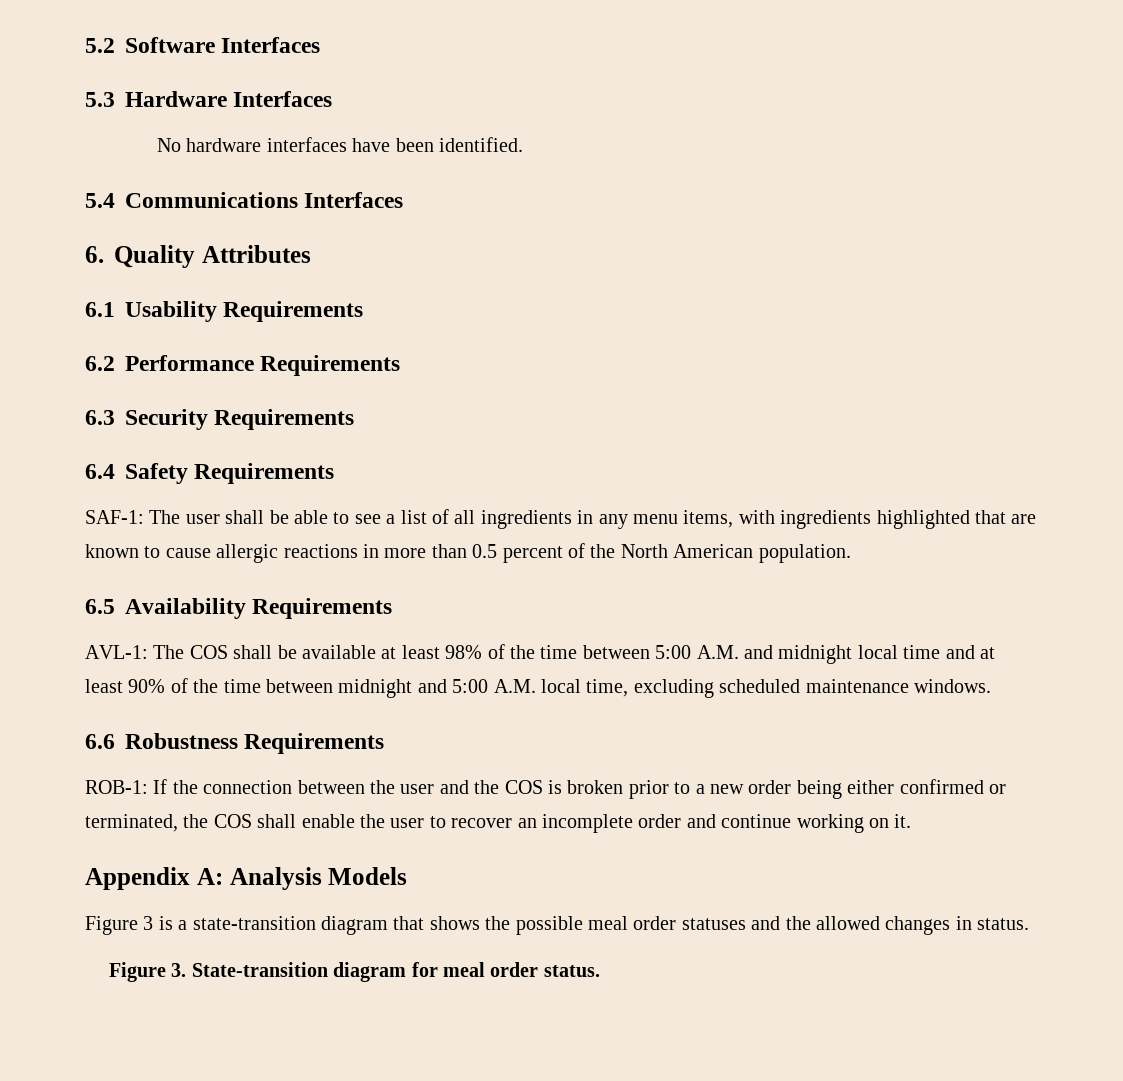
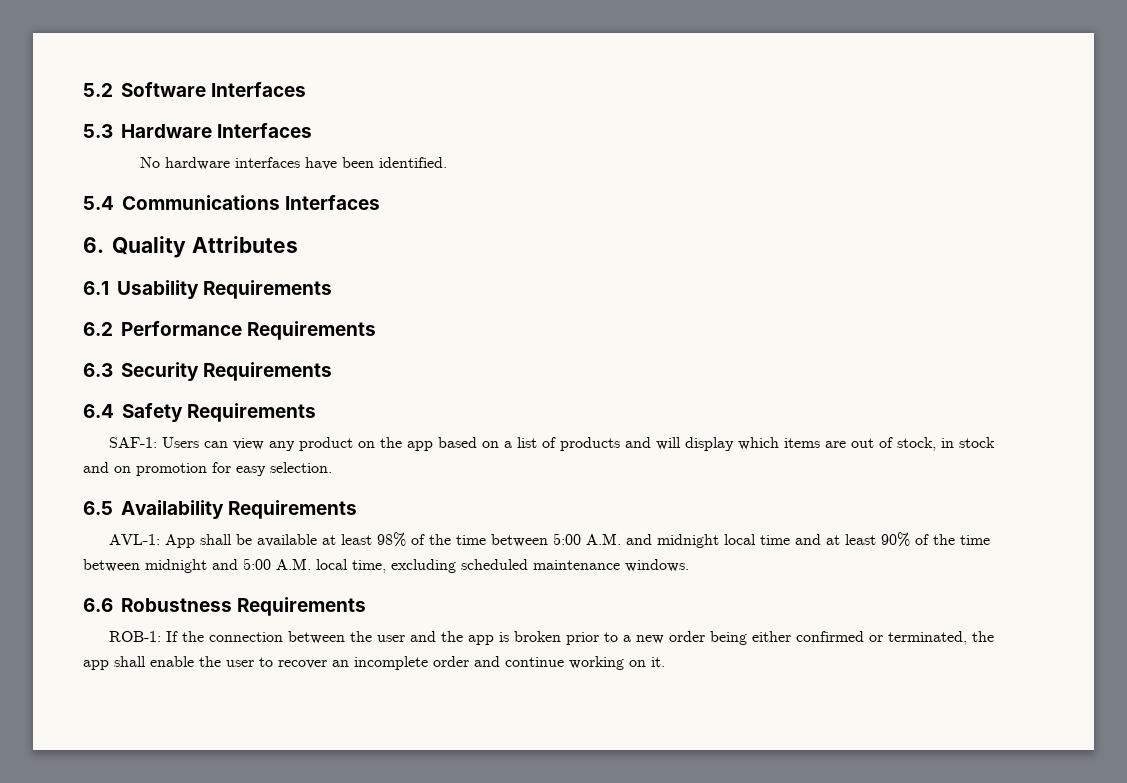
- SAF-1: The user shall be able to see a list of all ingredients in any menu items, with ingredients highlighted that are known to cause allergic reactions in more than 0.5 percent of the North American population.
+ SAF-1: Users can view any product on the app based on a list of products and will display which items are out of stock, in stock and on promotion for easy selection.
- AVL-1: The COS shall be available at least 98% of the time between 5:00 A.M. and midnight local time and at least 90% of the time between midnight and 5:00 A.M. local time, excluding scheduled maintenance windows.
+ AVL-1: App shall be available at least 98% of the time between 5:00 A.M. and midnight local time and at least 90% of the time between midnight and 5:00 A.M. local time, excluding scheduled maintenance windows.
- ROB-1: If the connection between the user and the COS is broken prior to a new order being either confirmed or terminated, the COS shall enable the user to recover an incomplete order and continue working on it.
+ ROB-1: If the connection between the user and the app is broken prior to a new order being either confirmed or terminated, the app shall enable the user to recover an incomplete order and continue working on it.
- Appendix A: Analysis Models
- Figure 3 is a state-transition diagram that shows the possible meal order statuses and the allowed changes in status.
- Figure 3. State-transition diagram for meal order status.

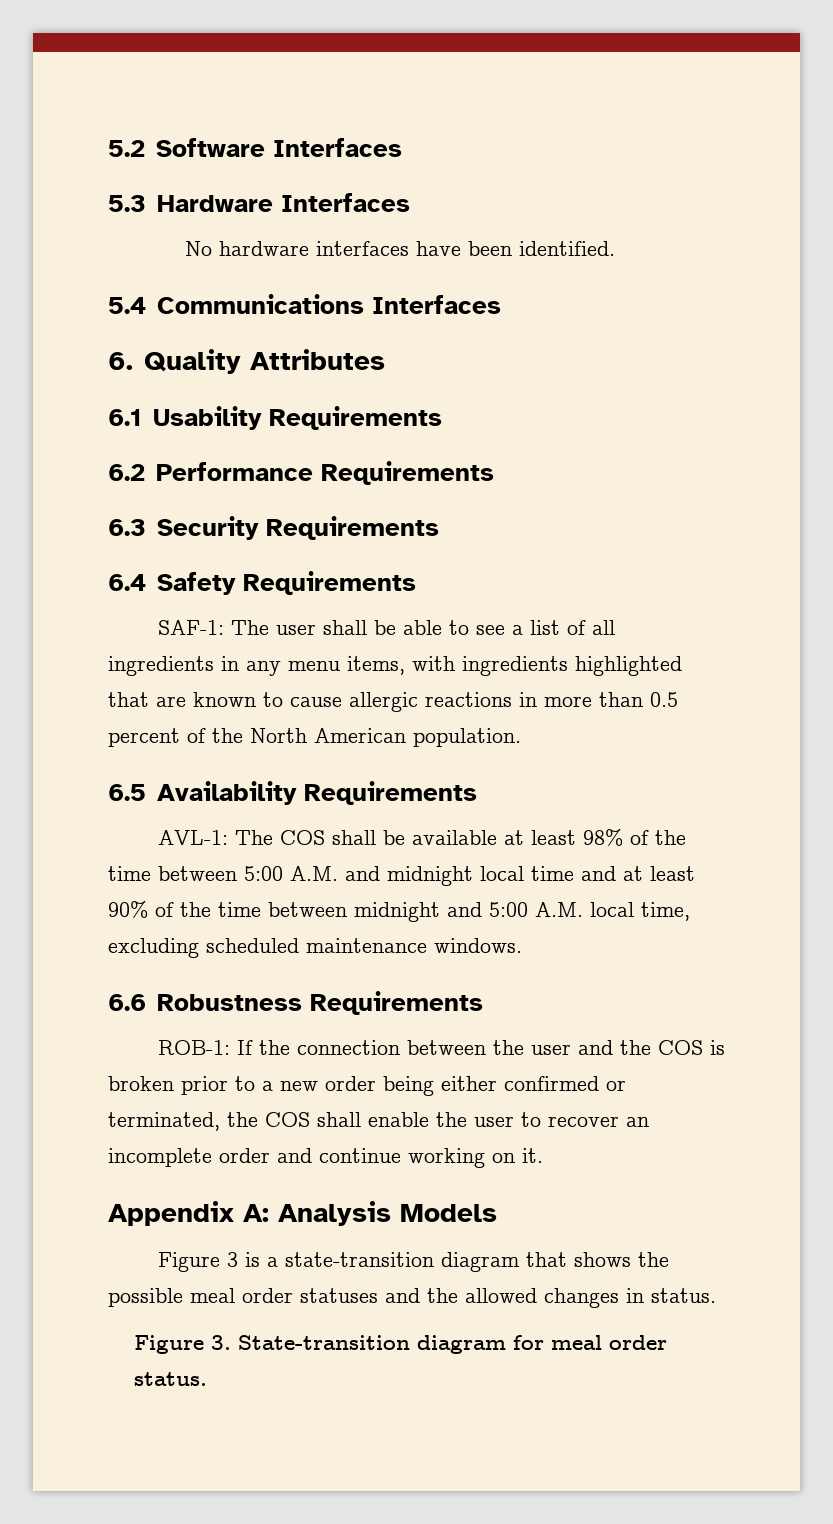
- SAF-1: Users can view any product on the app based on a list of products and will display which items are out of stock, in stock and on promotion for easy selection.
+ SAF-1: The user shall be able to see a list of all ingredients in any menu items, with ingredients highlighted that are known to cause allergic reactions in more than 0.5 percent of the North American population.
- AVL-1: App shall be available at least 98% of the time between 5:00 A.M. and midnight local time and at least 90% of the time between midnight and 5:00 A.M. local time, excluding scheduled maintenance windows.
+ AVL-1: The COS shall be available at least 98% of the time between 5:00 A.M. and midnight local time and at least 90% of the time between midnight and 5:00 A.M. local time, excluding scheduled maintenance windows.
- ROB-1: If the connection between the user and the app is broken prior to a new order being either confirmed or terminated, the app shall enable the user to recover an incomplete order and continue working on it.
+ ROB-1: If the connection between the user and the COS is broken prior to a new order being either confirmed or terminated, the COS shall enable the user to recover an incomplete order and continue working on it.
+ Appendix A: Analysis Models
+ Figure 3 is a state-transition diagram that shows the possible meal order statuses and the allowed changes in status.
+ Figure 3. State-transition diagram for meal order status.

